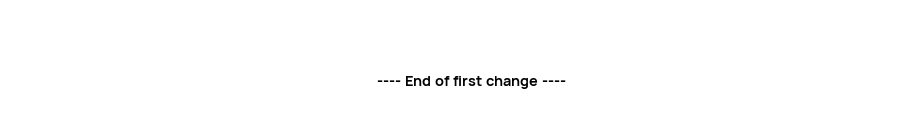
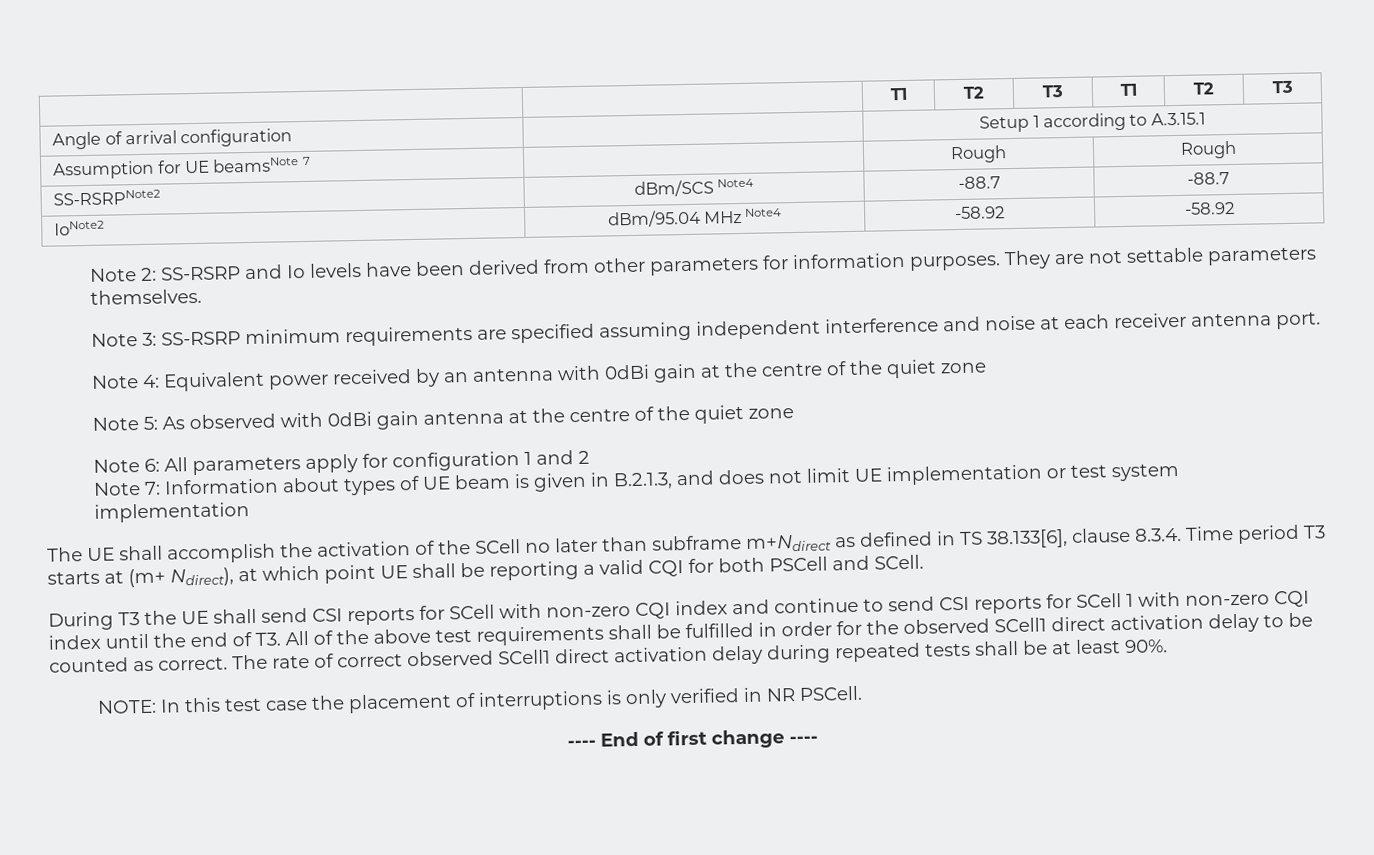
+ | | T1 | T2 | T3 | T1 | T2 | T3
+ Angle of arrival configuration | | Setup 1 according to A.3.15.1
+ Assumption for UE beamsNote 7 | | Rough | Rough
+ SS-RSRPNote2 | dBm/SCS Note4 | -88.7 | -88.7
+ IoNote2 | dBm/95.04 MHz Note4 | -58.92 | -58.92
+ Note 2: SS-RSRP and Io levels have been derived from other parameters for information purposes. They are not settable parameters themselves.
+ Note 3: SS-RSRP minimum requirements are specified assuming independent interference and noise at each receiver antenna port.
+ Note 4: Equivalent power received by an antenna with 0dBi gain at the centre of the quiet zone
+ Note 5: As observed with 0dBi gain antenna at the centre of the quiet zone
+ Note 6: All parameters apply for configuration 1 and 2
+ Note 7: Information about types of UE beam is given in B.2.1.3, and does not limit UE implementation or test system implementation
+ The UE shall accomplish the activation of the SCell no later than subframe m+Ndirect as defined in TS 38.133[6], clause 8.3.4. Time period T3 starts at (m+ Ndirect), at which point UE shall be reporting a valid CQI for both PSCell and SCell.
+ During T3 the UE shall send CSI reports for SCell with non-zero CQI index and continue to send CSI reports for SCell 1 with non-zero CQI index until the end of T3. All of the above test requirements shall be fulfilled in order for the observed SCell1 direct activation delay to be counted as correct. The rate of correct observed SCell1 direct activation delay during repeated tests shall be at least 90%.
+ NOTE: In this test case the placement of interruptions is only verified in NR PSCell.

